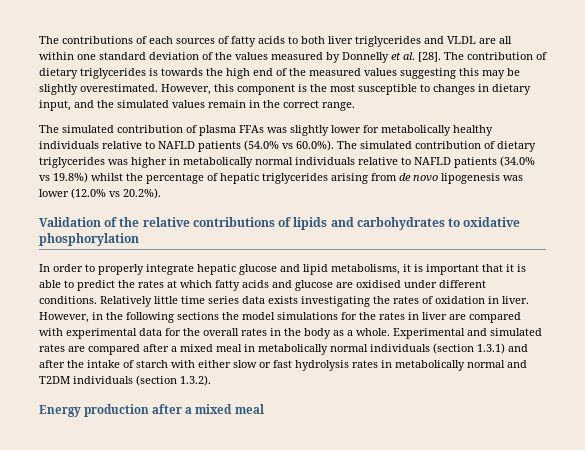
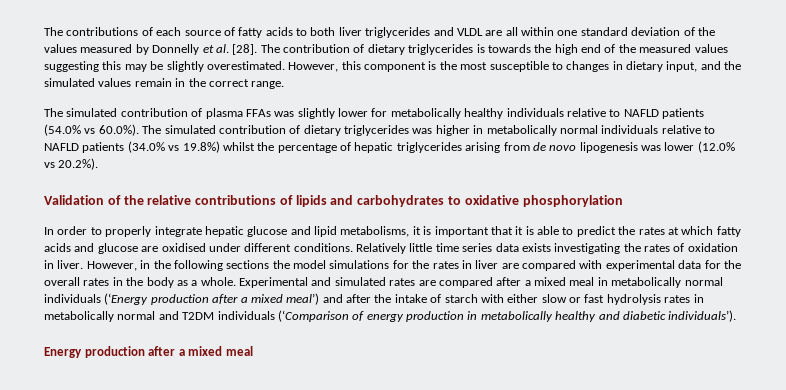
- The contributions of each sources of fatty acids to both liver triglycerides and VLDL are all within one standard deviation of the values measured by Donnelly et al. [28].
+ The contributions of each source of fatty acids to both liver triglycerides and VLDL are all within one standard deviation of the values measured by Donnelly et al. [28].
- Experimental and simulated rates are compared after a mixed meal in metabolically normal individuals (section 1.3.1) and after the intake of starch with either slow or fast hydrolysis rates in metabolically normal and T2DM individuals (section 1.3.2).
+ Experimental and simulated rates are compared after a mixed meal in metabolically normal individuals (‘Energy production after a mixed meal’) and after the intake of starch with either slow or fast hydrolysis rates in metabolically normal and T2DM individuals (‘Comparison of energy production in metabolically healthy and diabetic individuals’).

